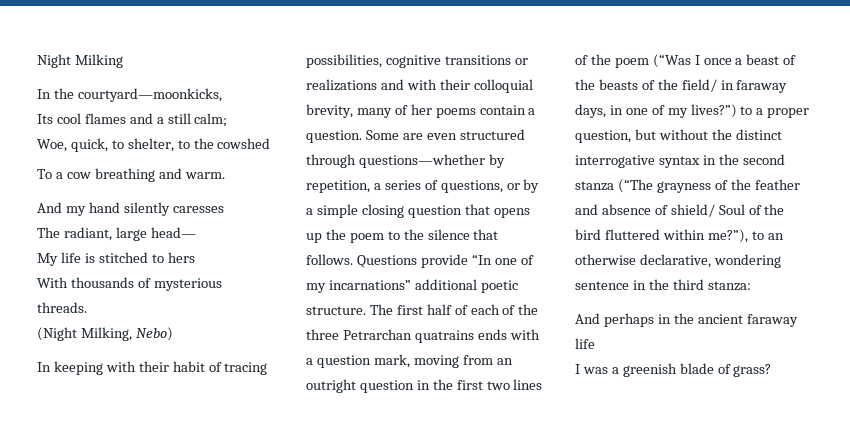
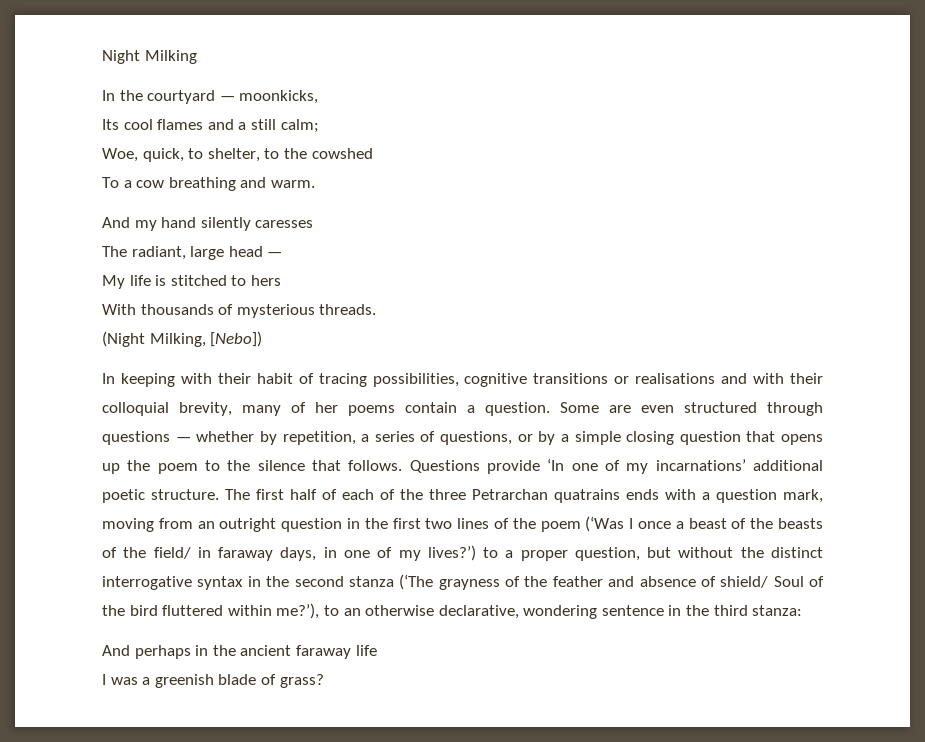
- In the courtyard—moonkicks,
+ In the courtyard — moonkicks,
- The radiant, large head—
+ The radiant, large head —
- (Night Milking, Nebo)
+ (Night Milking, [Nebo])
- In keeping with their habit of tracing possibilities, cognitive transitions or realizations and with their colloquial brevity, many of her poems contain a question.
+ In keeping with their habit of tracing possibilities, cognitive transitions or realisations and with their colloquial brevity, many of her poems contain a question.
- Some are even structured through questions—whether by repetition, a series of questions, or by a simple closing question that opens up the poem to the silence that follows.
+ Some are even structured through questions — whether by repetition, a series of questions, or by a simple closing question that opens up the poem to the silence that follows.
- Questions provide “In one of my incarnations” additional poetic structure.
+ Questions provide ‘In one of my incarnations’ additional poetic structure.
- The first half of each of the three Petrarchan quatrains ends with a question mark, moving from an outright question in the first two lines of the poem (“Was I once a beast of the beasts of the field/ in faraway days, in one of my lives?”) to a proper question, but without the distinct interrogative syntax in the second stanza (“The grayness of the feather and absence of shield/ Soul of the bird fluttered within me?”), to an otherwise declarative, wondering sentence in the third stanza:
+ The first half of each of the three Petrarchan quatrains ends with a question mark, moving from an outright question in the first two lines of the poem (‘Was I once a beast of the beasts of the field/ in faraway days, in one of my lives?’) to a proper question, but without the distinct interrogative syntax in the second stanza (‘The grayness of the feather and absence of shield/ Soul of the bird fluttered within me?’), to an otherwise declarative, wondering sentence in the third stanza:

